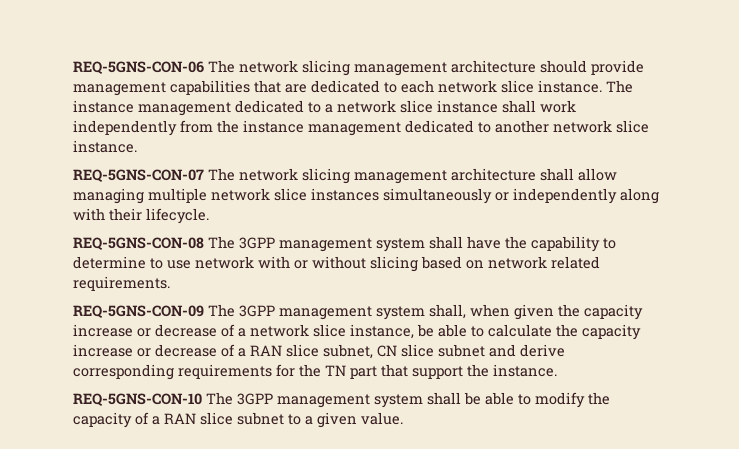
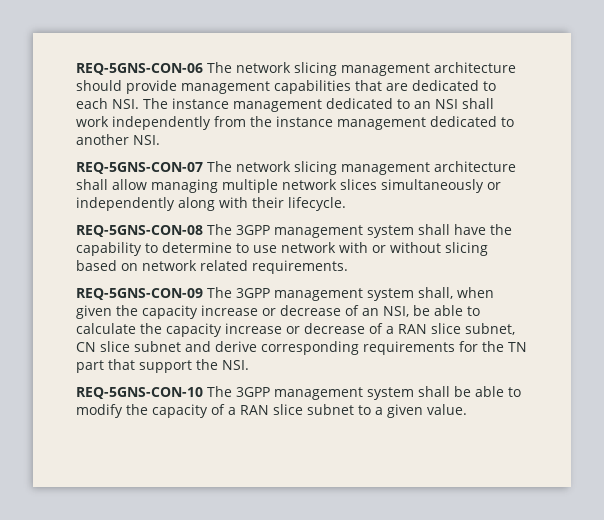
- REQ-5GNS-CON-06 The network slicing management architecture should provide management capabilities that are dedicated to each network slice instance. The instance management dedicated to a network slice instance shall work independently from the instance management dedicated to another network slice instance.
+ REQ-5GNS-CON-06 The network slicing management architecture should provide management capabilities that are dedicated to each NSI. The instance management dedicated to an NSI shall work independently from the instance management dedicated to another NSI.
- REQ-5GNS-CON-07 The network slicing management architecture shall allow managing multiple network slice instances simultaneously or independently along with their lifecycle.
+ REQ-5GNS-CON-07 The network slicing management architecture shall allow managing multiple network slices simultaneously or independently along with their lifecycle.
- REQ-5GNS-CON-09 The 3GPP management system shall, when given the capacity increase or decrease of a network slice instance, be able to calculate the capacity increase or decrease of a RAN slice subnet, CN slice subnet and derive corresponding requirements for the TN part that support the instance.
+ REQ-5GNS-CON-09 The 3GPP management system shall, when given the capacity increase or decrease of an NSI, be able to calculate the capacity increase or decrease of a RAN slice subnet, CN slice subnet and derive corresponding requirements for the TN part that support the NSI.

